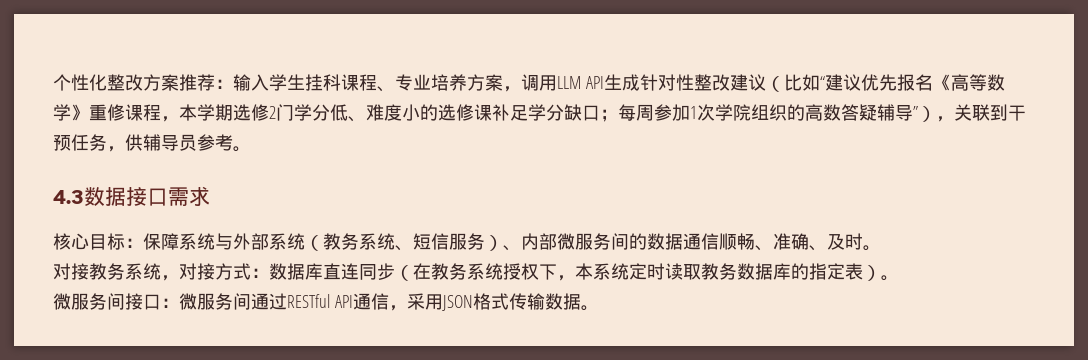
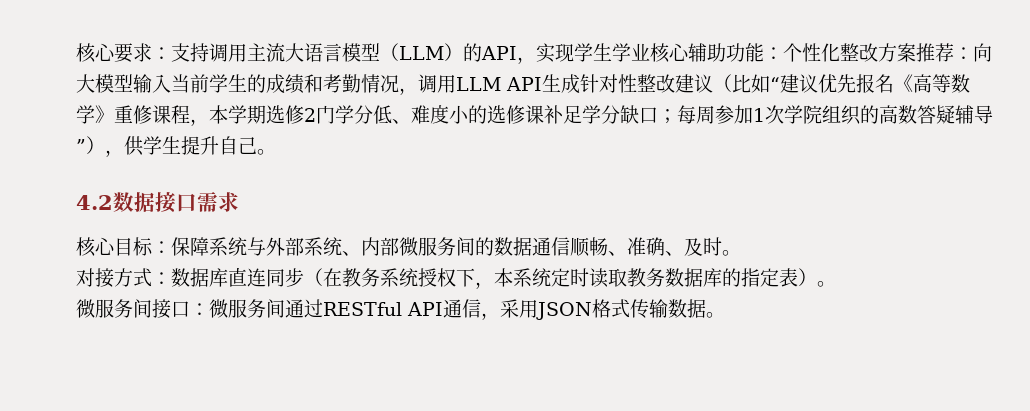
- 个性化整改方案推荐：输入学生挂科课程、专业培养方案，调用LLM API生成针对性整改建议（比如“建议优先报名《高等数学》重修课程，本学期选修2门学分低、难度小的选修课补足学分缺口；每周参加1次学院组织的高数答疑辅导”），关联到干预任务，供辅导员参考。
- 4.3数据接口需求
+ 核心要求：支持调用主流大语言模型（LLM）的API，实现学生学业核心辅助功能：个性化整改方案推荐：向大模型输入当前学生的成绩和考勤情况，调用LLM API生成针对性整改建议（比如“建议优先报名《高等数学》重修课程，本学期选修2门学分低、难度小的选修课补足学分缺口；每周参加1次学院组织的高数答疑辅导”），供学生提升自己。
+ 4.2数据接口需求
- 核心目标：保障系统与外部系统（教务系统、短信服务）、内部微服务间的数据通信顺畅、准确、及时。
+ 核心目标：保障系统与外部系统、内部微服务间的数据通信顺畅、准确、及时。
- 对接教务系统，对接方式：数据库直连同步（在教务系统授权下，本系统定时读取教务数据库的指定表）。
+ 对接方式：数据库直连同步（在教务系统授权下，本系统定时读取教务数据库的指定表）。

